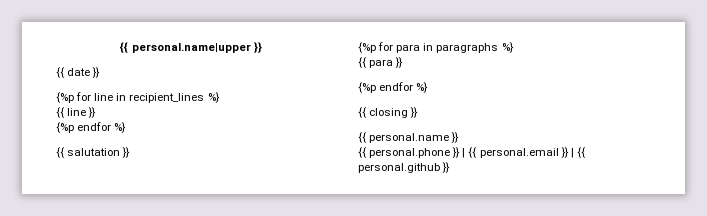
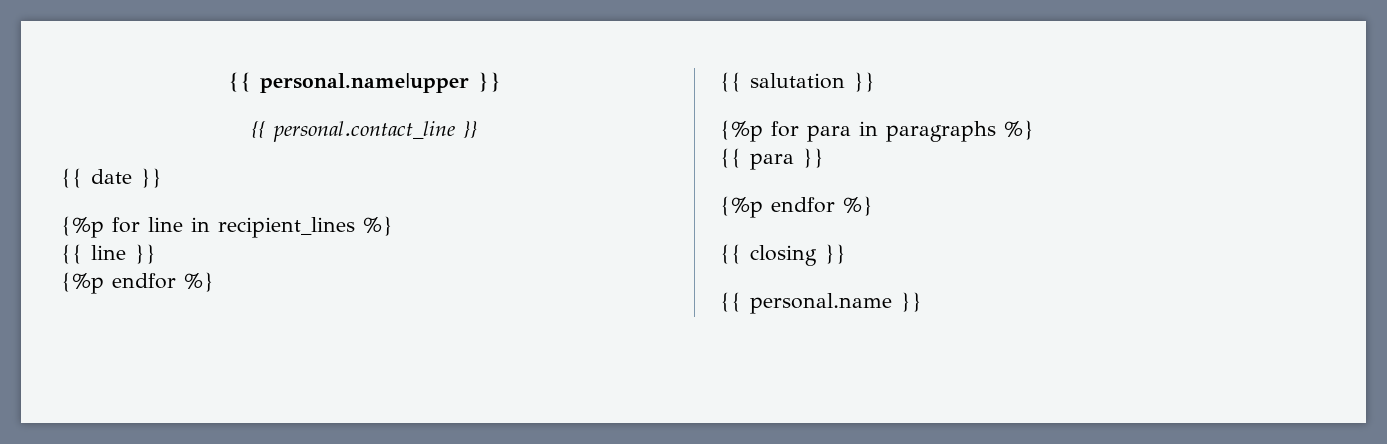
+ {{ personal.contact_line }}
- {{ personal.phone }} | {{ personal.email }} | {{ personal.github }}

